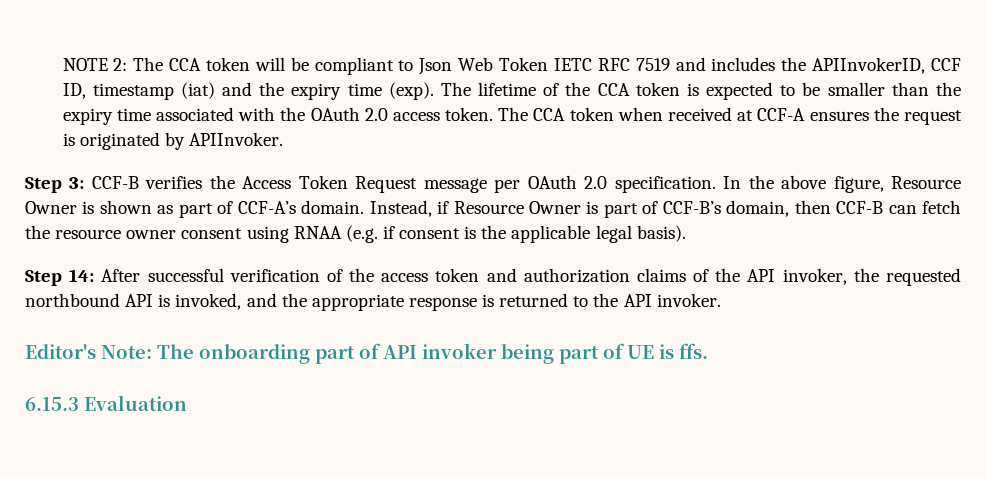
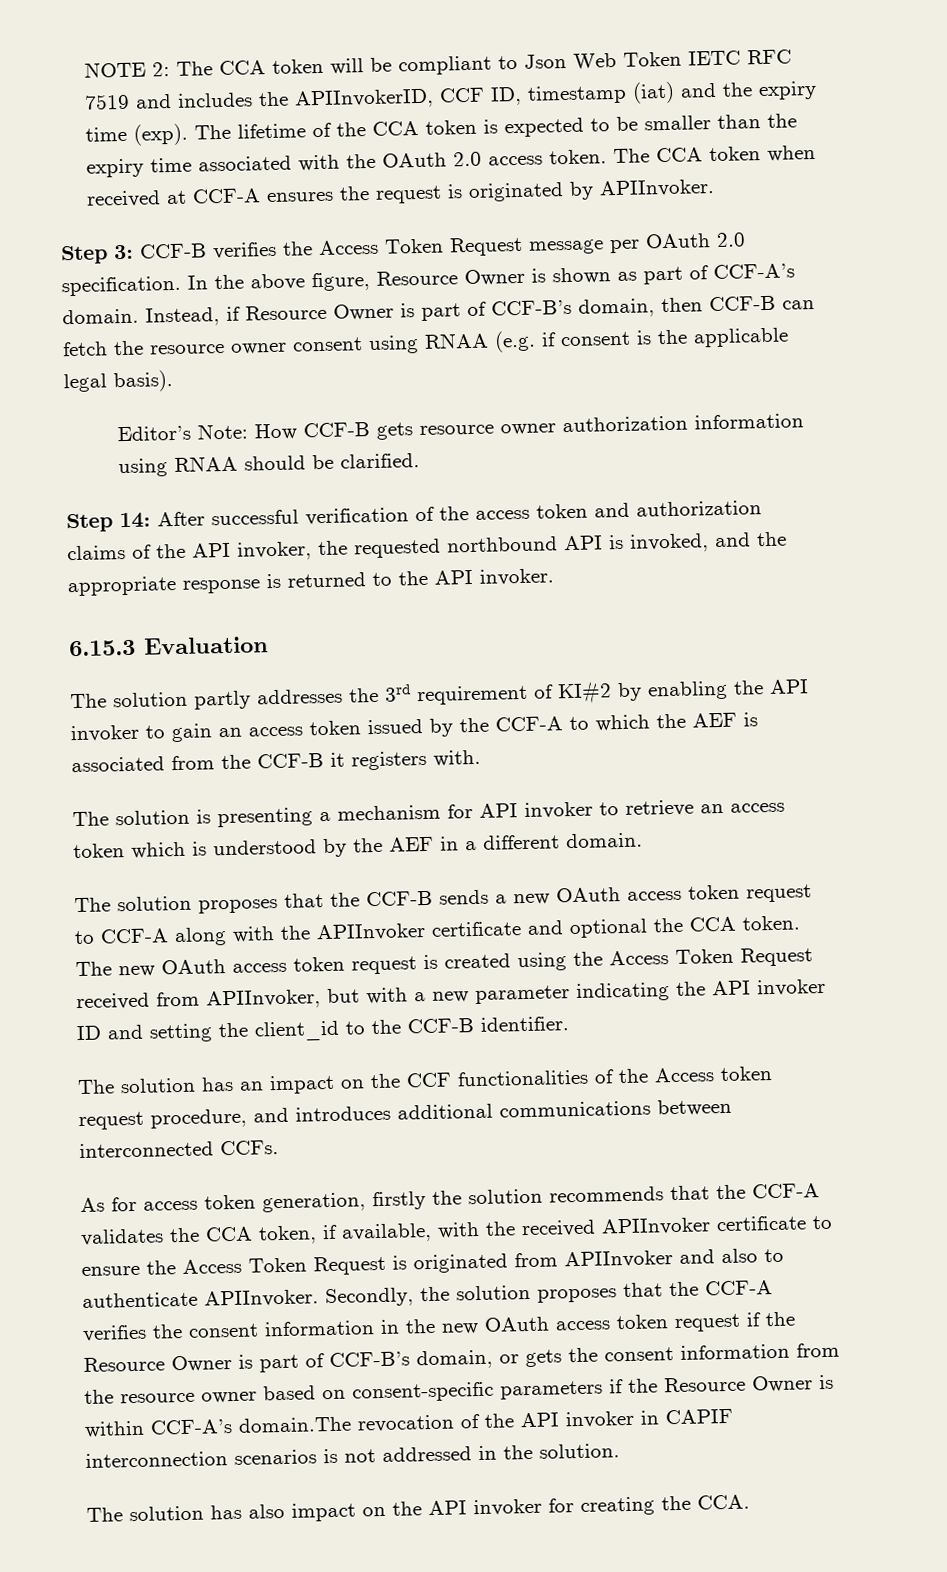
+ Editor’s Note: How CCF-B gets resource owner authorization information using RNAA should be clarified.
- Editor's Note: The onboarding part of API invoker being part of UE is ffs.
  6.15.3 Evaluation
+ The solution partly addresses the 3rd requirement of KI#2 by enabling the API invoker to gain an access token issued by the CCF-A to which the AEF is associated from the CCF-B it registers with.
+ The solution is presenting a mechanism for API invoker to retrieve an access token which is understood by the AEF in a different domain.
+ The solution proposes that the CCF-B sends a new OAuth access token request to CCF-A along with the APIInvoker certificate and optional the CCA token. The new OAuth access token request is created using the Access Token Request received from APIInvoker, but with a new parameter indicating the API invoker ID and setting the client_id to the CCF-B identifier.
+ The solution has an impact on the CCF functionalities of the Access token request procedure, and introduces additional communications between interconnected CCFs.
+ As for access token generation, firstly the solution recommends that the CCF-A validates the CCA token, if available, with the received APIInvoker certificate to ensure the Access Token Request is originated from APIInvoker and also to authenticate APIInvoker. Secondly, the solution proposes that the CCF-A verifies the consent information in the new OAuth access token request if the Resource Owner is part of CCF-B’s domain, or gets the consent information from the resource owner based on consent-specific parameters if the Resource Owner is within CCF-A’s domain.The revocation of the API invoker in CAPIF interconnection scenarios is not addressed in the solution.
+ The solution has also impact on the API invoker for creating the CCA.

